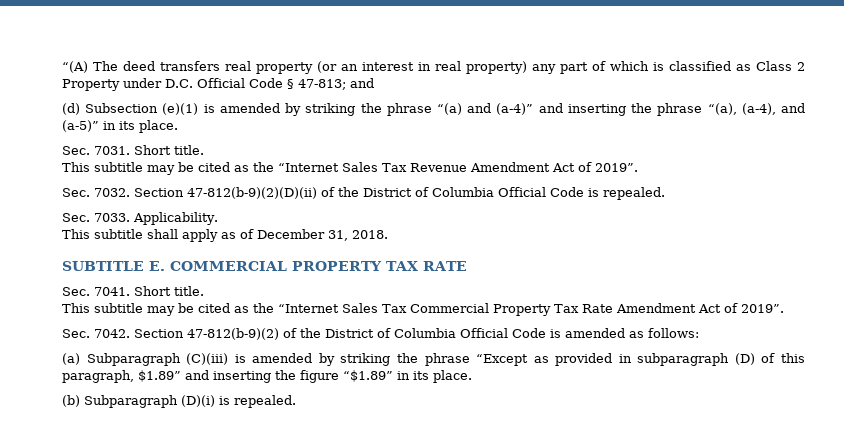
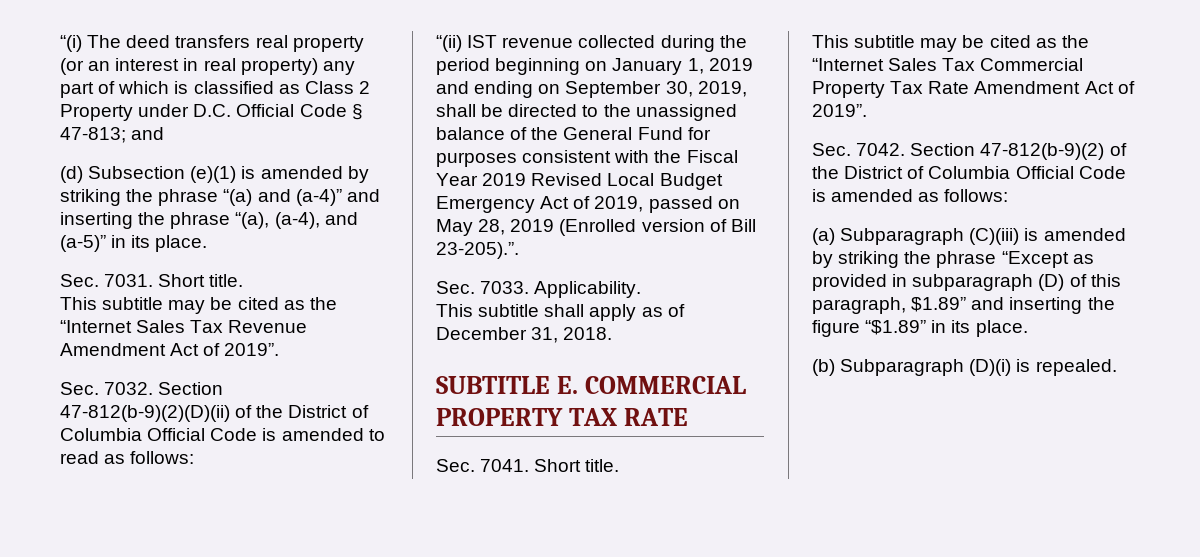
- “(A) The deed transfers real property (or an interest in real property) any part of which is classified as Class 2 Property under D.C. Official Code § 47-813; and
+ “(i) The deed transfers real property (or an interest in real property) any part of which is classified as Class 2 Property under D.C. Official Code § 47-813; and
- Section 47-812(b-9)(2)(D)(ii) of the District of Columbia Official Code is repealed.
+ Section 47-812(b-9)(2)(D)(ii) of the District of Columbia Official Code is amended to read as follows:
+ “(ii) IST revenue collected during the period beginning on January 1, 2019 and ending on September 30, 2019, shall be directed to the unassigned balance of the General Fund for purposes consistent with the Fiscal Year 2019 Revised Local Budget Emergency Act of 2019, passed on May 28, 2019 (Enrolled version of Bill 23-205).”.

